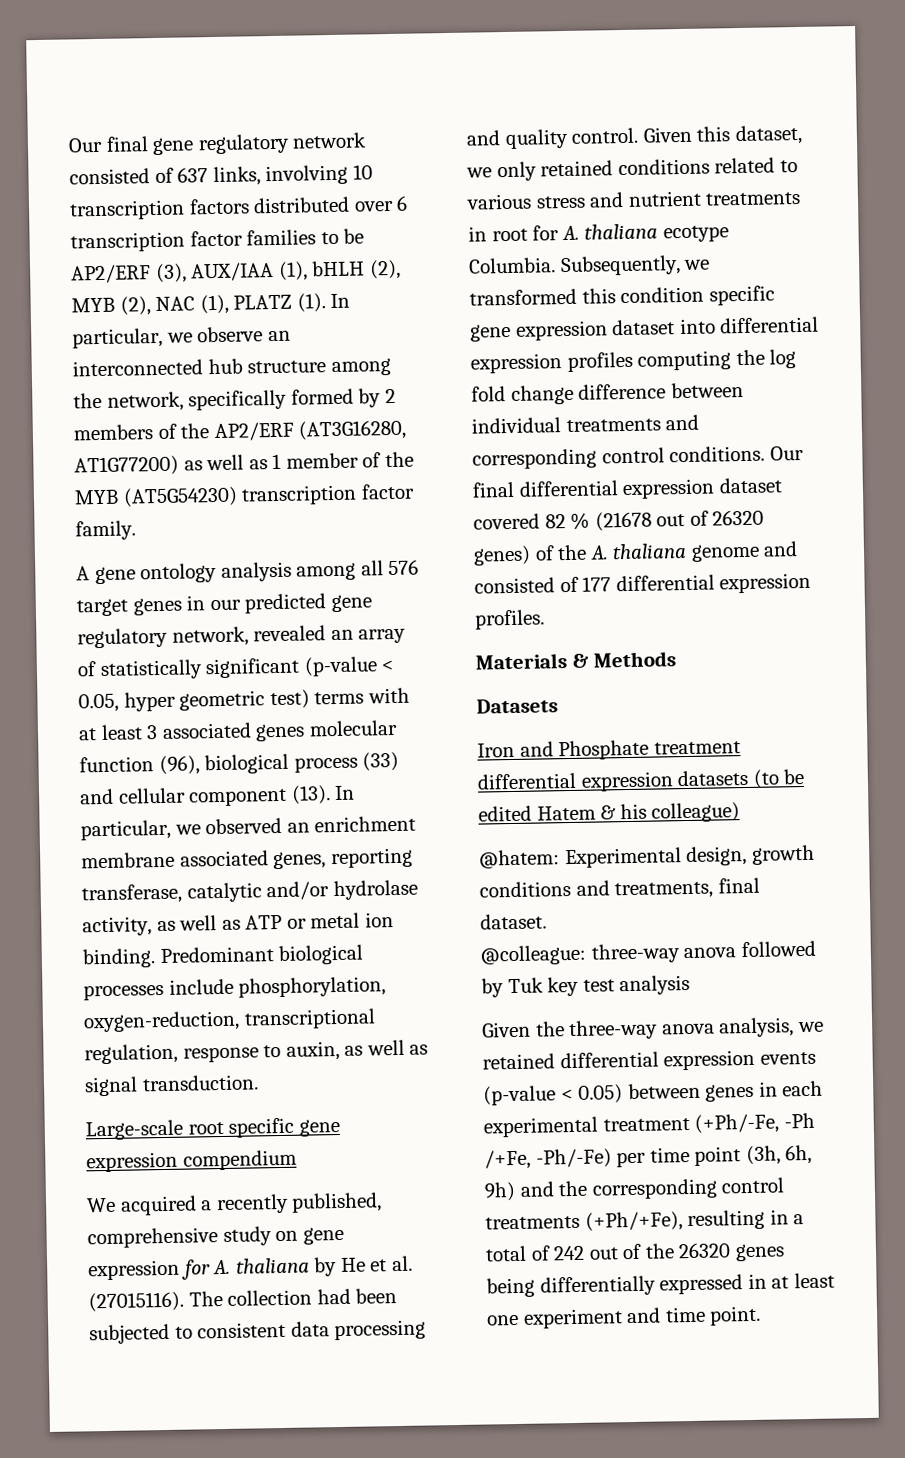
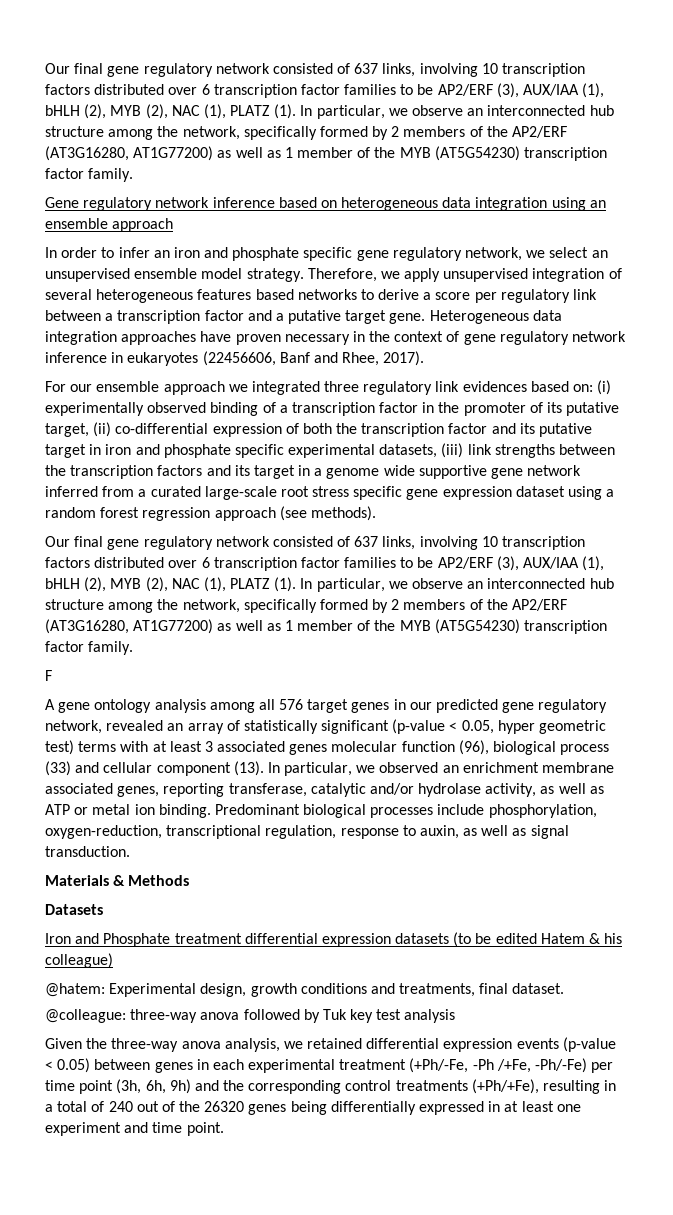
+ Gene regulatory network inference based on heterogeneous data integration using an ensemble approach
+ In order to infer an iron and phosphate specific gene regulatory network, we select an unsupervised ensemble model strategy. Therefore, we apply unsupervised integration of several heterogeneous features based networks to derive a score per regulatory link between a transcription factor and a putative target gene. Heterogeneous data integration approaches have proven necessary in the context of gene regulatory network inference in eukaryotes (22456606, Banf and Rhee, 2017).
+ For our ensemble approach we integrated three regulatory link evidences based on: (i) experimentally observed binding of a transcription factor in the promoter of its putative target, (ii) co-differential expression of both the transcription factor and its putative target in iron and phosphate specific experimental datasets, (iii) link strengths between the transcription factors and its target in a genome wide supportive gene network inferred from a curated large-scale root stress specific gene expression dataset using a random forest regression approach (see methods).
+ Our final gene regulatory network consisted of 637 links, involving 10 transcription factors distributed over 6 transcription factor families to be AP2/ERF (3), AUX/IAA (1), bHLH (2), MYB (2), NAC (1), PLATZ (1). In particular, we observe an interconnected hub structure among the network, specifically formed by 2 members of the AP2/ERF (AT3G16280, AT1G77200) as well as 1 member of the MYB (AT5G54230) transcription factor family.
+ F
- Large-scale root specific gene expression compendium
- We acquired a recently published, comprehensive study on gene expression for A. thaliana by He et al. (27015116). The collection had been subjected to consistent data processing and quality control. Given this dataset, we only retained conditions related to various stress and nutrient treatments in root for A. thaliana ecotype Columbia. Subsequently, we transformed this condition specific gene expression dataset into differential expression profiles computing the log fold change difference between individual treatments and corresponding control conditions. Our final differential expression dataset covered 82 % (21678 out of 26320 genes) of the A. thaliana genome and consisted of 177 differential expression profiles.
- Given the three-way anova analysis, we retained differential expression events (p-value < 0.05) between genes in each experimental treatment (+Ph/-Fe, -Ph /+Fe, -Ph/-Fe) per time point (3h, 6h, 9h) and the corresponding control treatments (+Ph/+Fe), resulting in a total of 242 out of the 26320 genes being differentially expressed in at least one experiment and time point.
+ Given the three-way anova analysis, we retained differential expression events (p-value < 0.05) between genes in each experimental treatment (+Ph/-Fe, -Ph /+Fe, -Ph/-Fe) per time point (3h, 6h, 9h) and the corresponding control treatments (+Ph/+Fe), resulting in a total of 240 out of the 26320 genes being differentially expressed in at least one experiment and time point.

